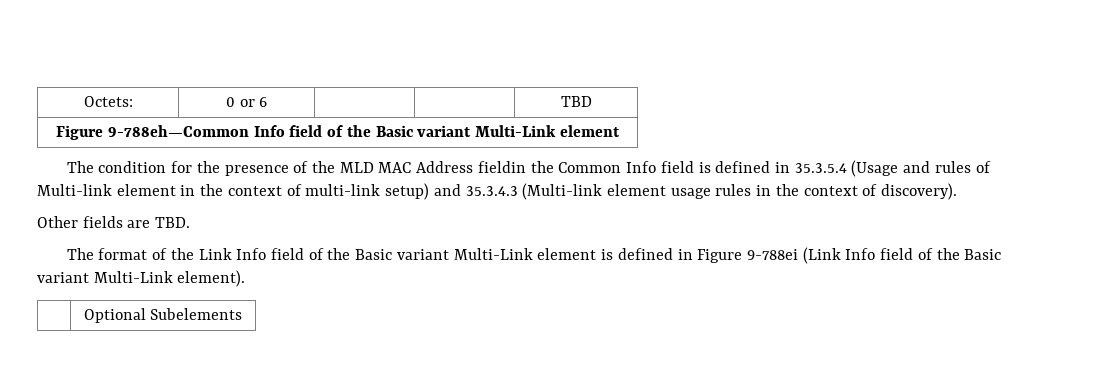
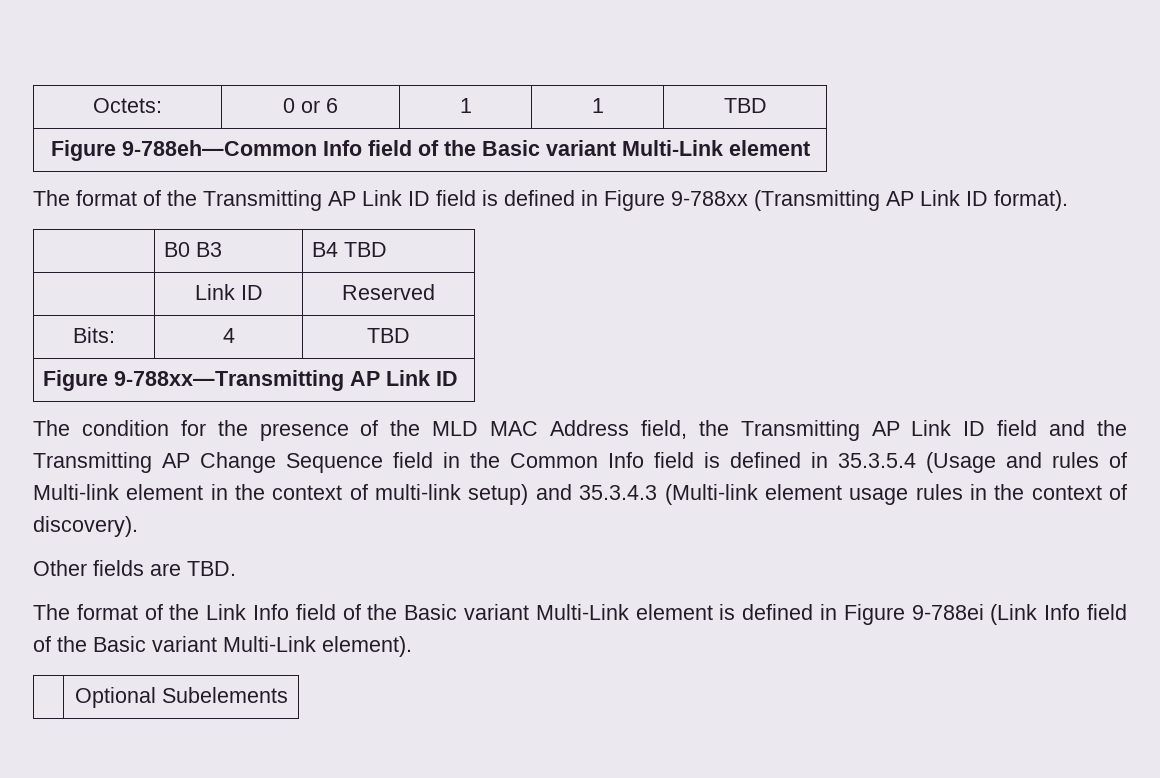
- Octets: | 0 or 6 | | | TBD
+ Octets: | 0 or 6 | 1 | 1 | TBD
+ The format of the Transmitting AP Link ID field is defined in Figure 9-788xx (Transmitting AP Link ID format).
+ | B0 B3 | B4 TBD
+ | Link ID | Reserved
+ Bits: | 4 | TBD
+ Figure 9-788xx—Transmitting AP Link ID
- The condition for the presence of the MLD MAC Address fieldin the Common Info field is defined in 35.3.5.4 (Usage and rules of Multi-link element in the context of multi-link setup) and 35.3.4.3 (Multi-link element usage rules in the context of discovery).
+ The condition for the presence of the MLD MAC Address field, the Transmitting AP Link ID field and the Transmitting AP Change Sequence field in the Common Info field is defined in 35.3.5.4 (Usage and rules of Multi-link element in the context of multi-link setup) and 35.3.4.3 (Multi-link element usage rules in the context of discovery).

